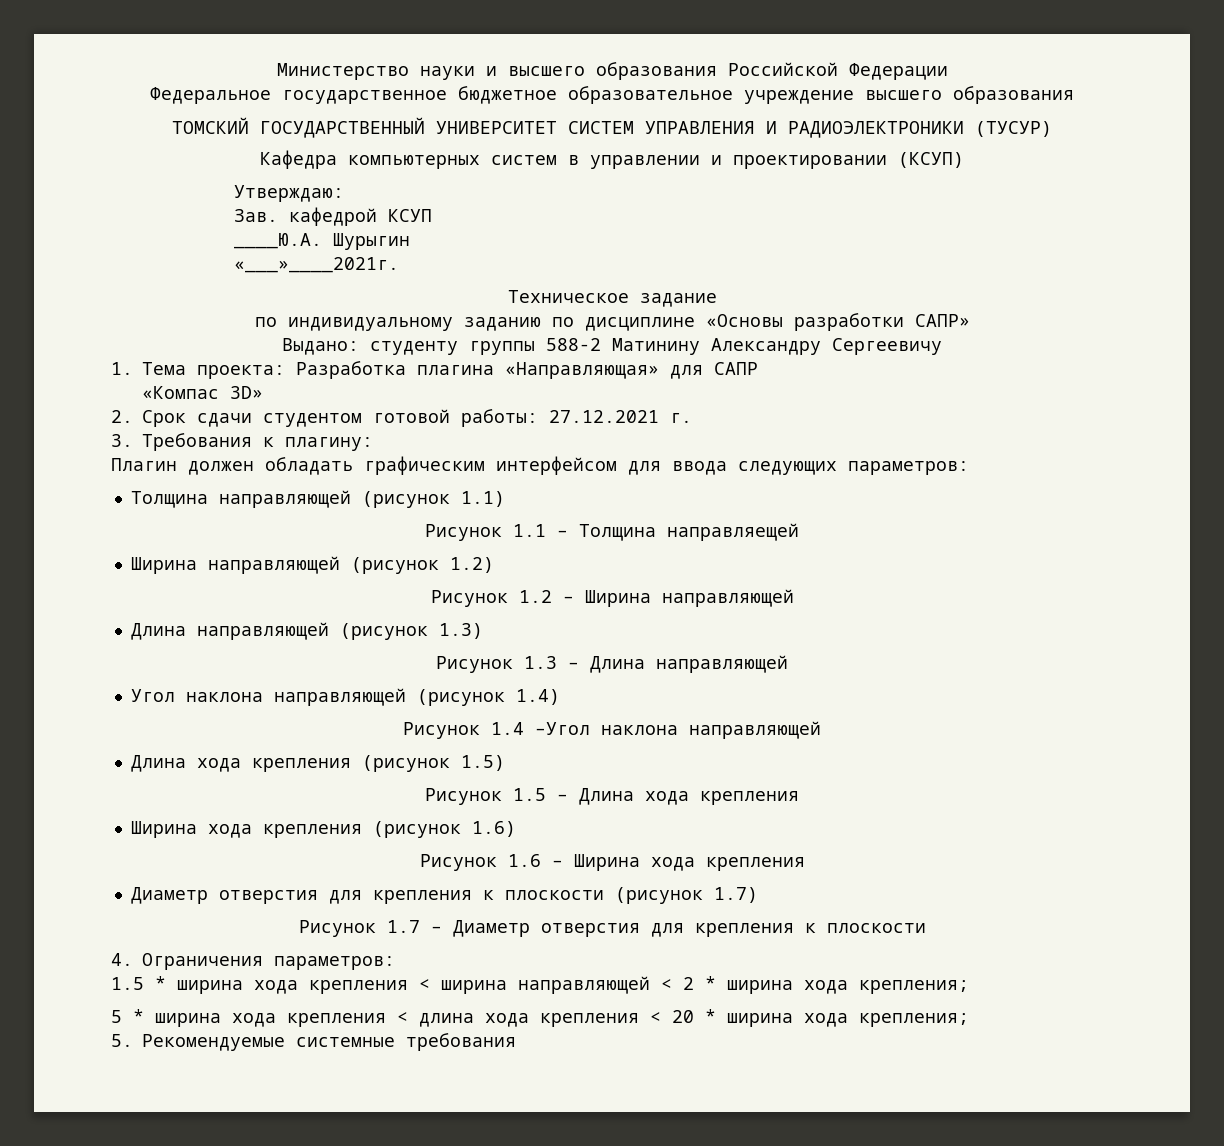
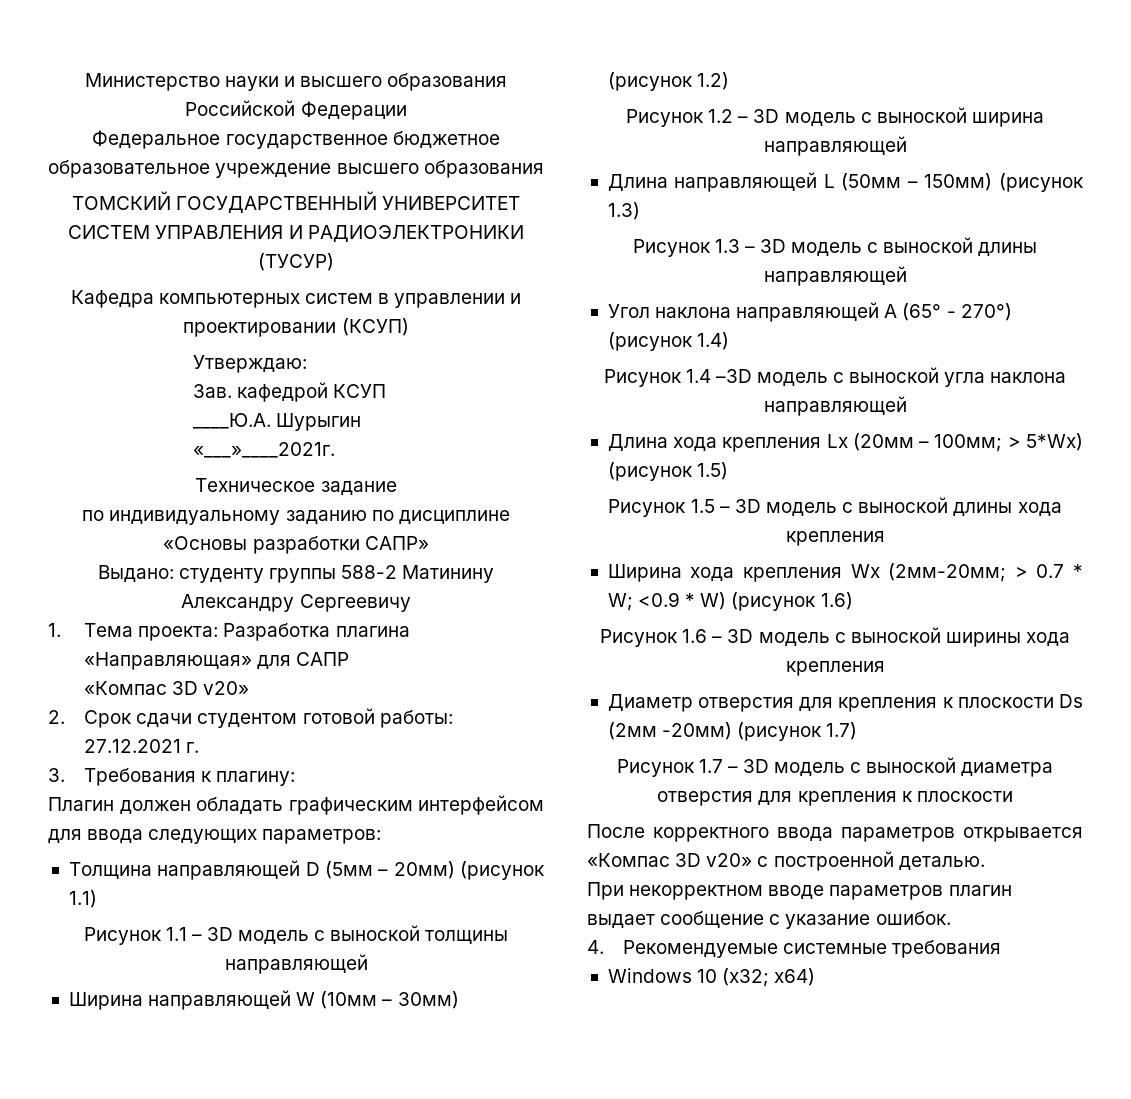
  1. Тема проекта: Разработка плагина «Направляющая» для САПР
- «Компас 3D»
+ «Компас 3D v20»
- Толщина направляющей (рисунок 1.1)
+ Толщина направляющей D (5мм – 20мм) (рисунок 1.1)
- Рисунок 1.1 – Толщина направляещей
- Ширина направляющей (рисунок 1.2)
+ Рисунок 1.1 – 3D модель с выноской толщины направляющей
+ Ширина направляющей W (10мм – 30мм) (рисунок 1.2)
- Рисунок 1.2 – Ширина направляющей
+ Рисунок 1.2 – 3D модель с выноской ширина направляющей
- Длина направляющей (рисунок 1.3)
+ Длина направляющей L (50мм – 150мм) (рисунок 1.3)
- Рисунок 1.3 – Длина направляющей
+ Рисунок 1.3 – 3D модель с выноской длины направляющей
- Угол наклона направляющей (рисунок 1.4)
+ Угол наклона направляющей A (65° - 270°) (рисунок 1.4)
- Рисунок 1.4 –Угол наклона направляющей
+ Рисунок 1.4 –3D модель с выноской угла наклона направляющей
- Длина хода крепления (рисунок 1.5)
+ Длина хода крепления Lx (20мм – 100мм; > 5*Wx) (рисунок 1.5)
- Рисунок 1.5 – Длина хода крепления
+ Рисунок 1.5 – 3D модель с выноской длины хода крепления
- Ширина хода крепления (рисунок 1.6)
+ Ширина хода крепления Wx (2мм-20мм; > 0.7 * W; <0.9 * W) (рисунок 1.6)
- Рисунок 1.6 – Ширина хода крепления
+ Рисунок 1.6 – 3D модель с выноской ширины хода крепления
- Диаметр отверстия для крепления к плоскости (рисунок 1.7)
+ Диаметр отверстия для крепления к плоскости Ds (2мм -20мм) (рисунок 1.7)
- Рисунок 1.7 – Диаметр отверстия для крепления к плоскости
+ Рисунок 1.7 – 3D модель с выноской диаметра отверстия для крепления к плоскости
- 4. Ограничения параметров:
- 1.5 * ширина хода крепления < ширина направляющей < 2 * ширина хода крепления;
- 5 * ширина хода крепления < длина хода крепления < 20 * ширина хода крепления;
- 5. Рекомендуемые системные требования
+ После корректного ввода параметров открывается «Компас 3D v20» с построенной деталью.
+ При некорректном вводе параметров плагин выдает сообщение с указание ошибок.
+ 4. Рекомендуемые системные требования
+ Windows 10 (x32; x64)

